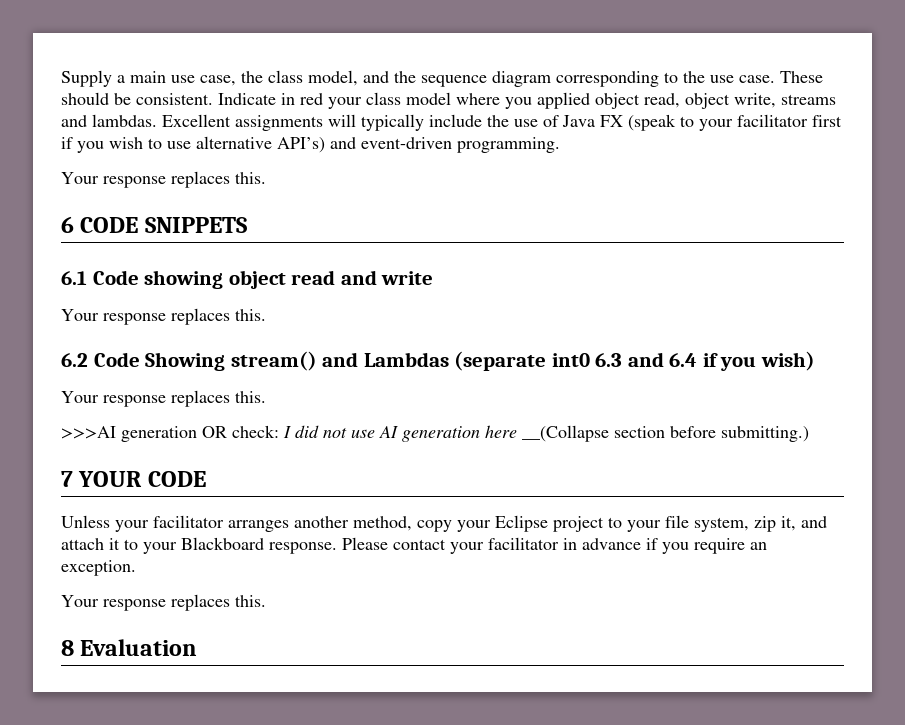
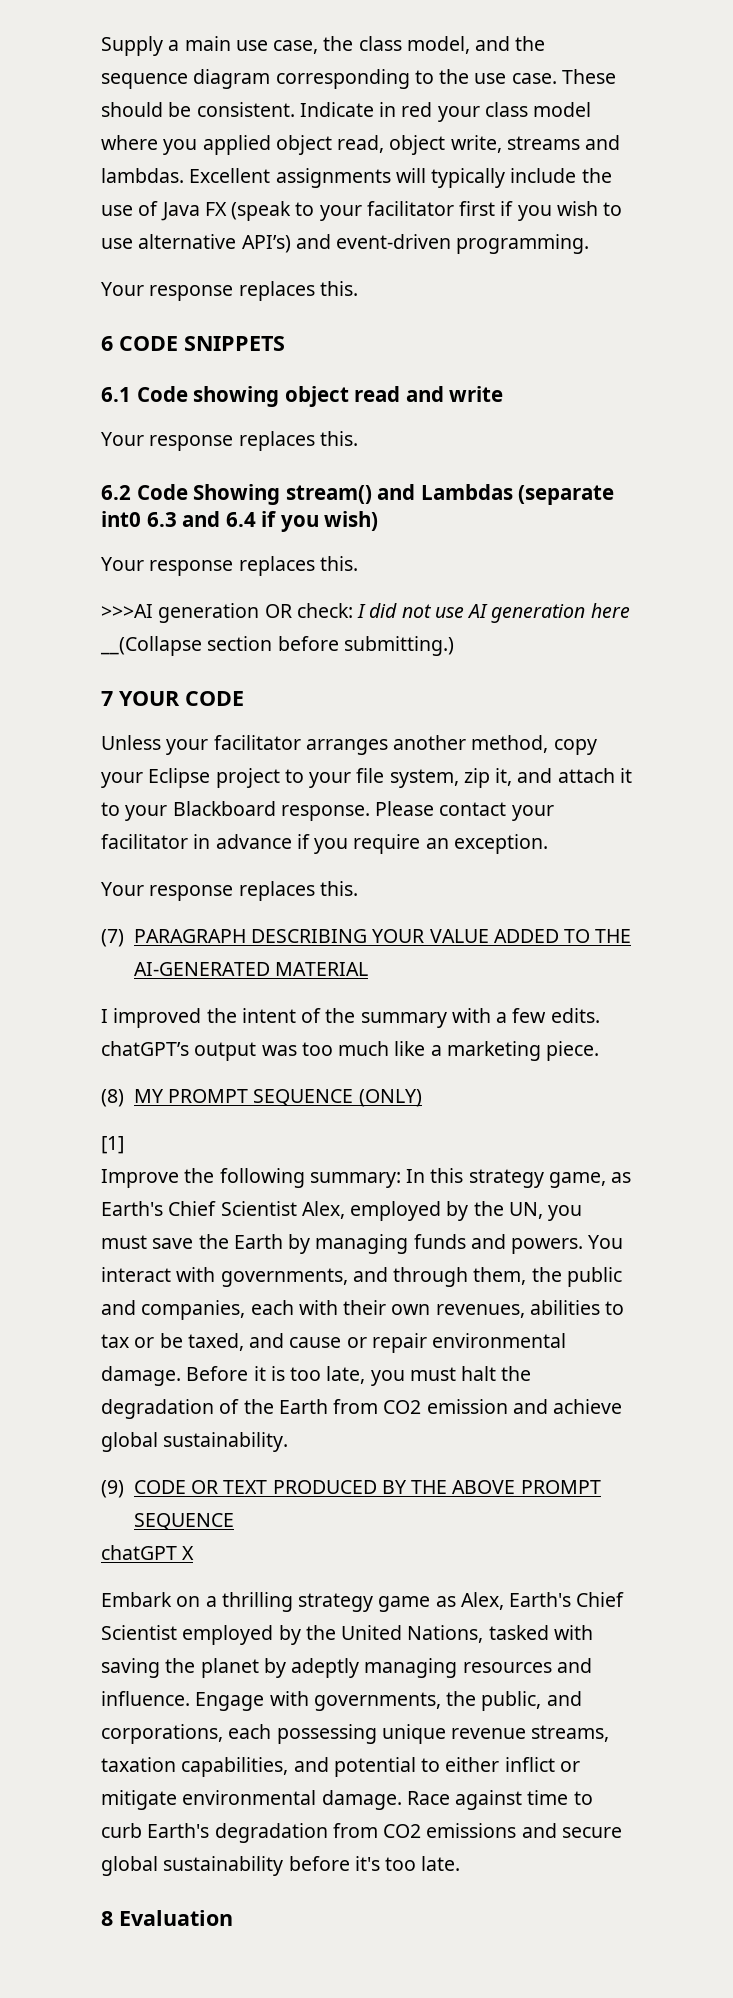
+ (7) PARAGRAPH DESCRIBING YOUR VALUE ADDED TO THE AI-GENERATED MATERIAL
+ I improved the intent of the summary with a few edits. chatGPT’s output was too much like a marketing piece.
+ (8) MY PROMPT SEQUENCE (ONLY)
+ [1]
+ Improve the following summary: In this strategy game, as Earth's Chief Scientist Alex, employed by the UN, you must save the Earth by managing funds and powers. You interact with governments, and through them, the public and companies, each with their own revenues, abilities to tax or be taxed, and cause or repair environmental damage. Before it is too late, you must halt the degradation of the Earth from CO2 emission and achieve global sustainability.
+ (9) CODE OR TEXT PRODUCED BY THE ABOVE PROMPT SEQUENCE
+ chatGPT X
+ Embark on a thrilling strategy game as Alex, Earth's Chief Scientist employed by the United Nations, tasked with saving the planet by adeptly managing resources and influence. Engage with governments, the public, and corporations, each possessing unique revenue streams, taxation capabilities, and potential to either inflict or mitigate environmental damage. Race against time to curb Earth's degradation from CO2 emissions and secure global sustainability before it's too late.

